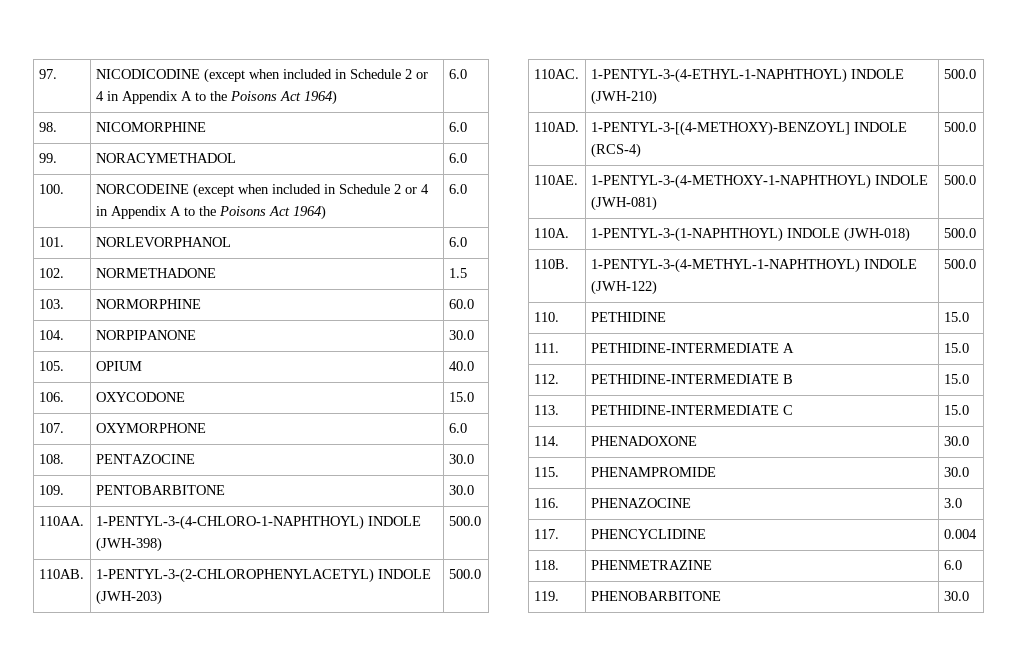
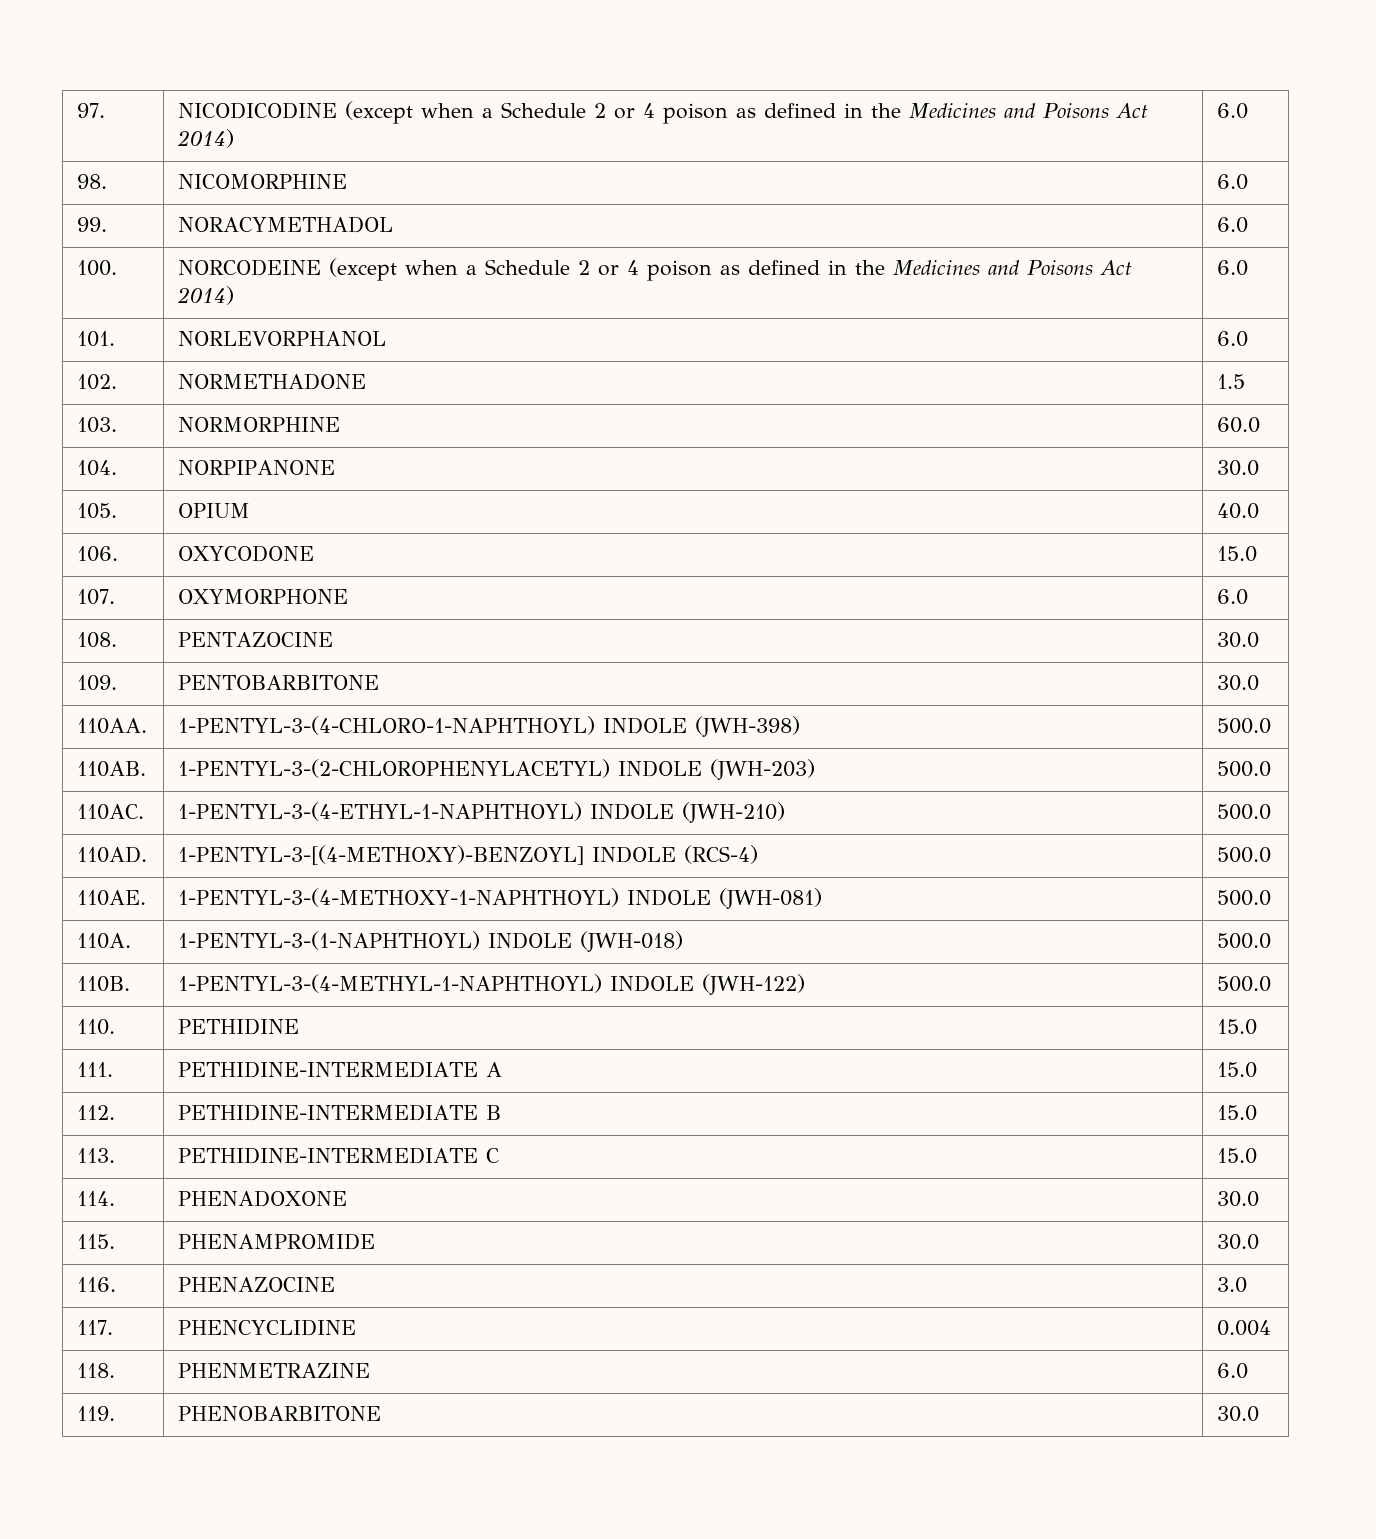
- 97. | NICODICODINE (except when included in Schedule 2 or 4 in Appendix A to the Poisons Act 1964) | 6.0
+ 97. | NICODICODINE (except when a Schedule 2 or 4 poison as defined in the Medicines and Poisons Act 2014) | 6.0
- 100. | NORCODEINE (except when included in Schedule 2 or 4 in Appendix A to the Poisons Act 1964) | 6.0
+ 100. | NORCODEINE (except when a Schedule 2 or 4 poison as defined in the Medicines and Poisons Act 2014) | 6.0

